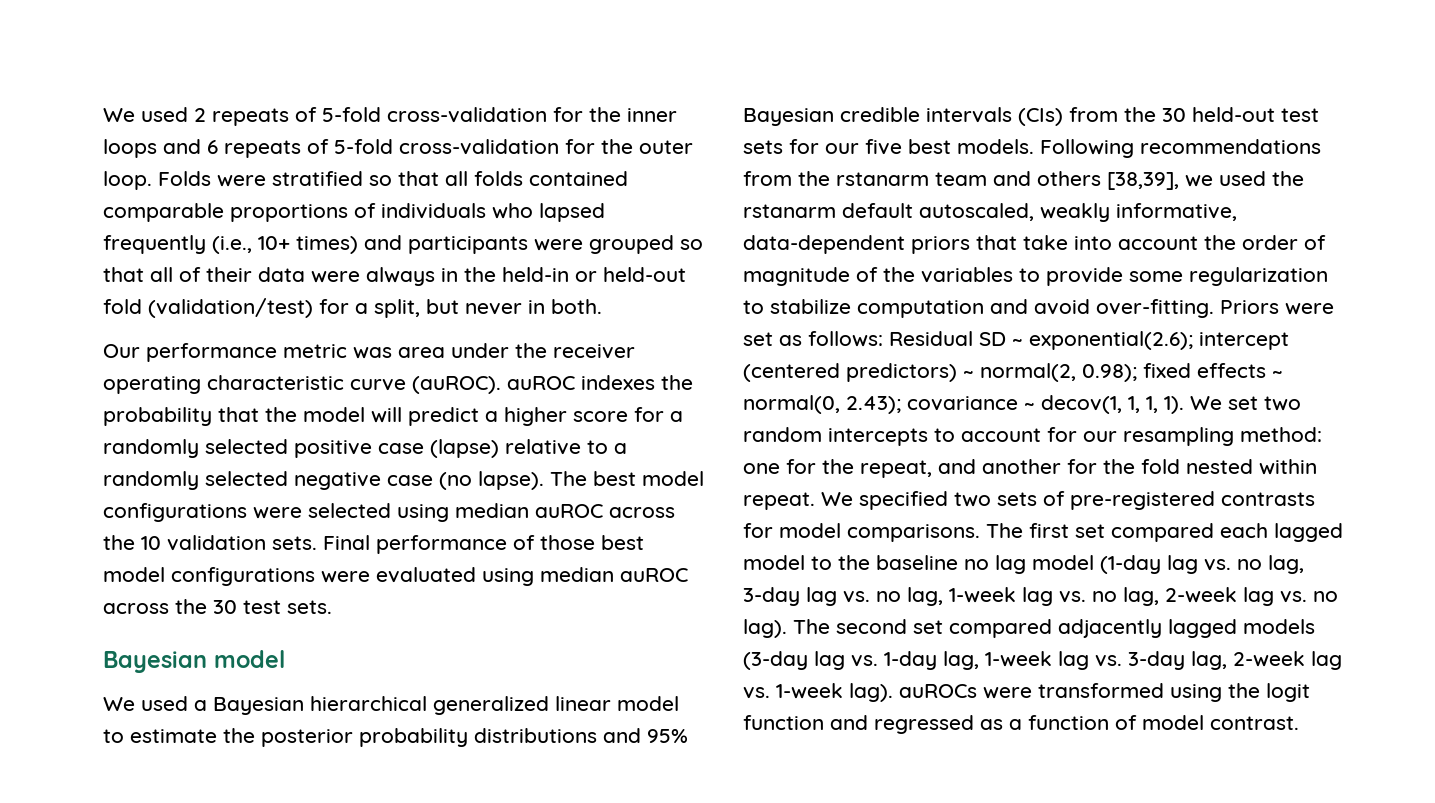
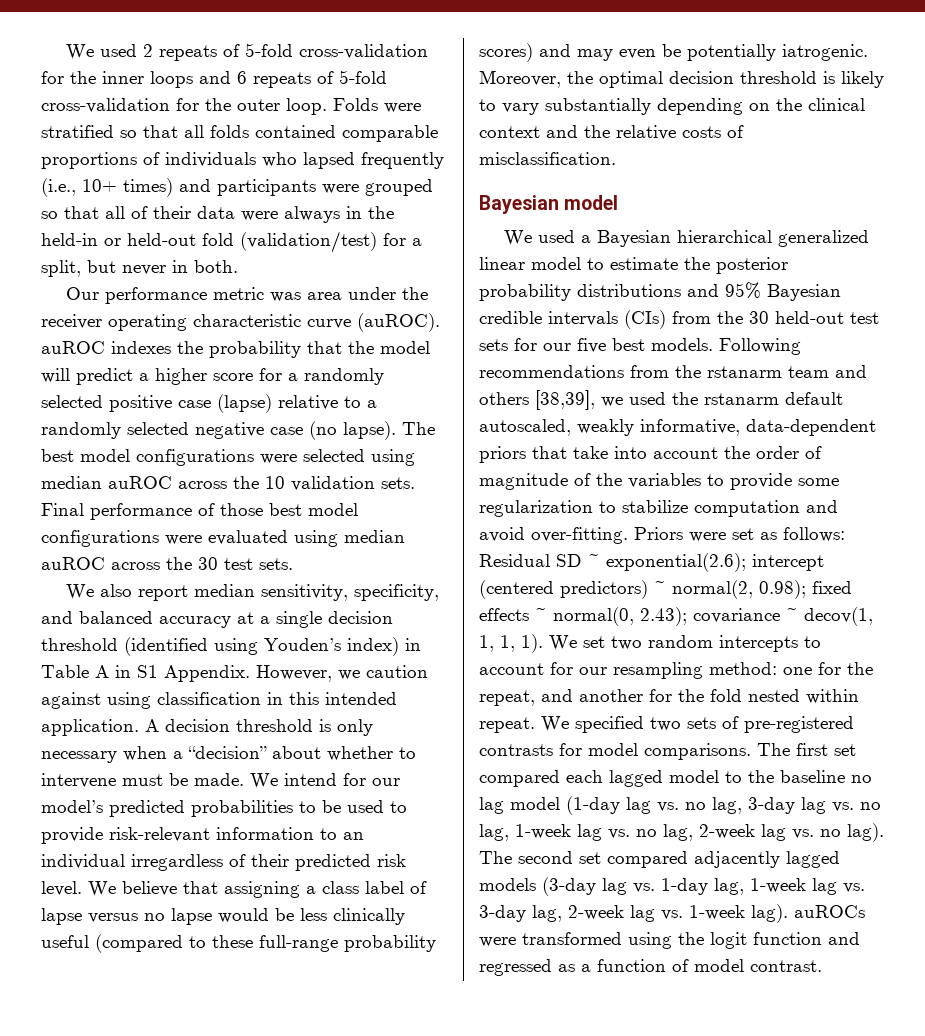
+ We also report median sensitivity, specificity, and balanced accuracy at a single decision threshold (identified using Youden’s index) in Table A in S1 Appendix. However, we caution against using classification in this intended application. A decision threshold is only necessary when a “decision” about whether to intervene must be made. We intend for our model’s predicted probabilities to be used to provide risk-relevant information to an individual irregardless of their predicted risk level. We believe that assigning a class label of lapse versus no lapse would be less clinically useful (compared to these full-range probability scores) and may even be potentially iatrogenic. Moreover, the optimal decision threshold is likely to vary substantially depending on the clinical context and the relative costs of misclassification.

